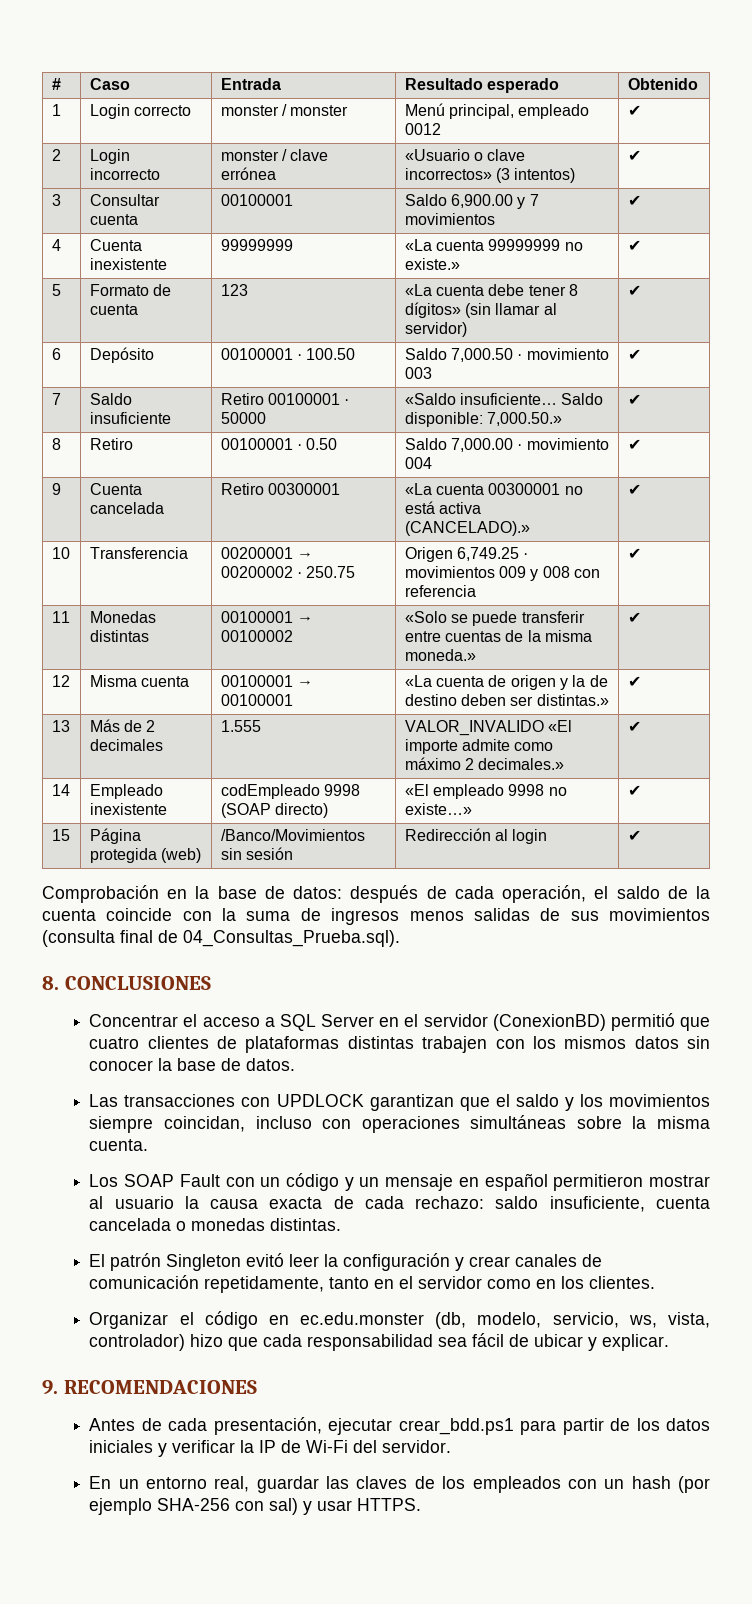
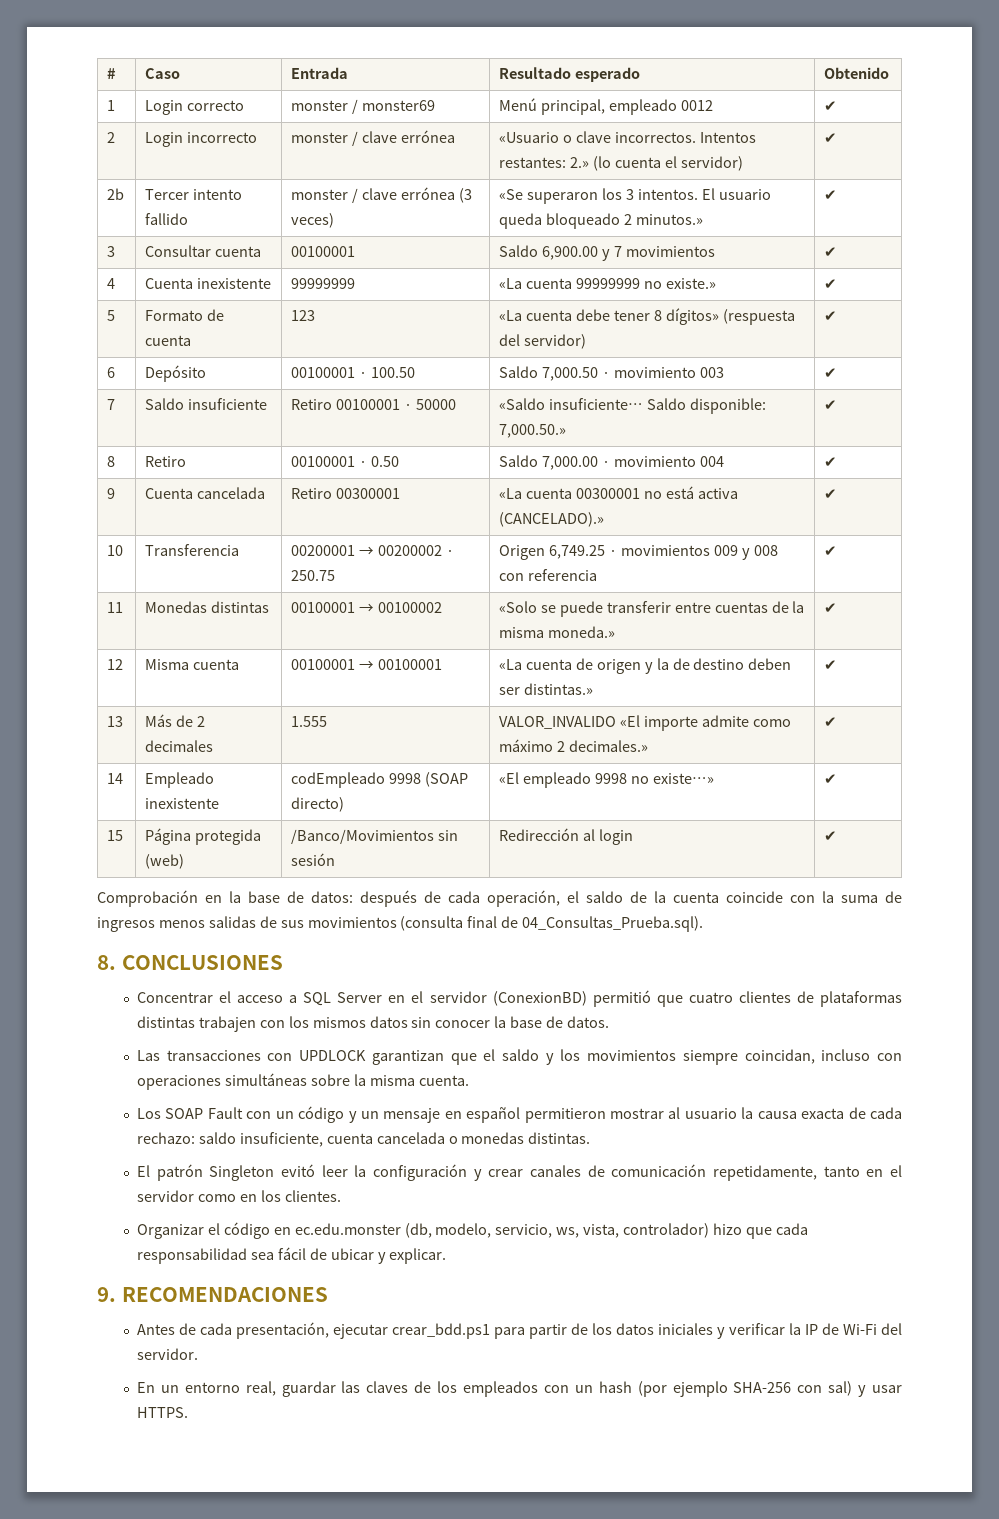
- 1 | Login correcto | monster / monster | Menú principal, empleado 0012 | ✔
+ 1 | Login correcto | monster / monster69 | Menú principal, empleado 0012 | ✔
- 2 | Login incorrecto | monster / clave errónea | «Usuario o clave incorrectos» (3 intentos) | ✔
+ 2 | Login incorrecto | monster / clave errónea | «Usuario o clave incorrectos. Intentos restantes: 2.» (lo cuenta el servidor) | ✔
+ 2b | Tercer intento fallido | monster / clave errónea (3 veces) | «Se superaron los 3 intentos. El usuario queda bloqueado 2 minutos.» | ✔
- 5 | Formato de cuenta | 123 | «La cuenta debe tener 8 dígitos» (sin llamar al servidor) | ✔
+ 5 | Formato de cuenta | 123 | «La cuenta debe tener 8 dígitos» (respuesta del servidor) | ✔

